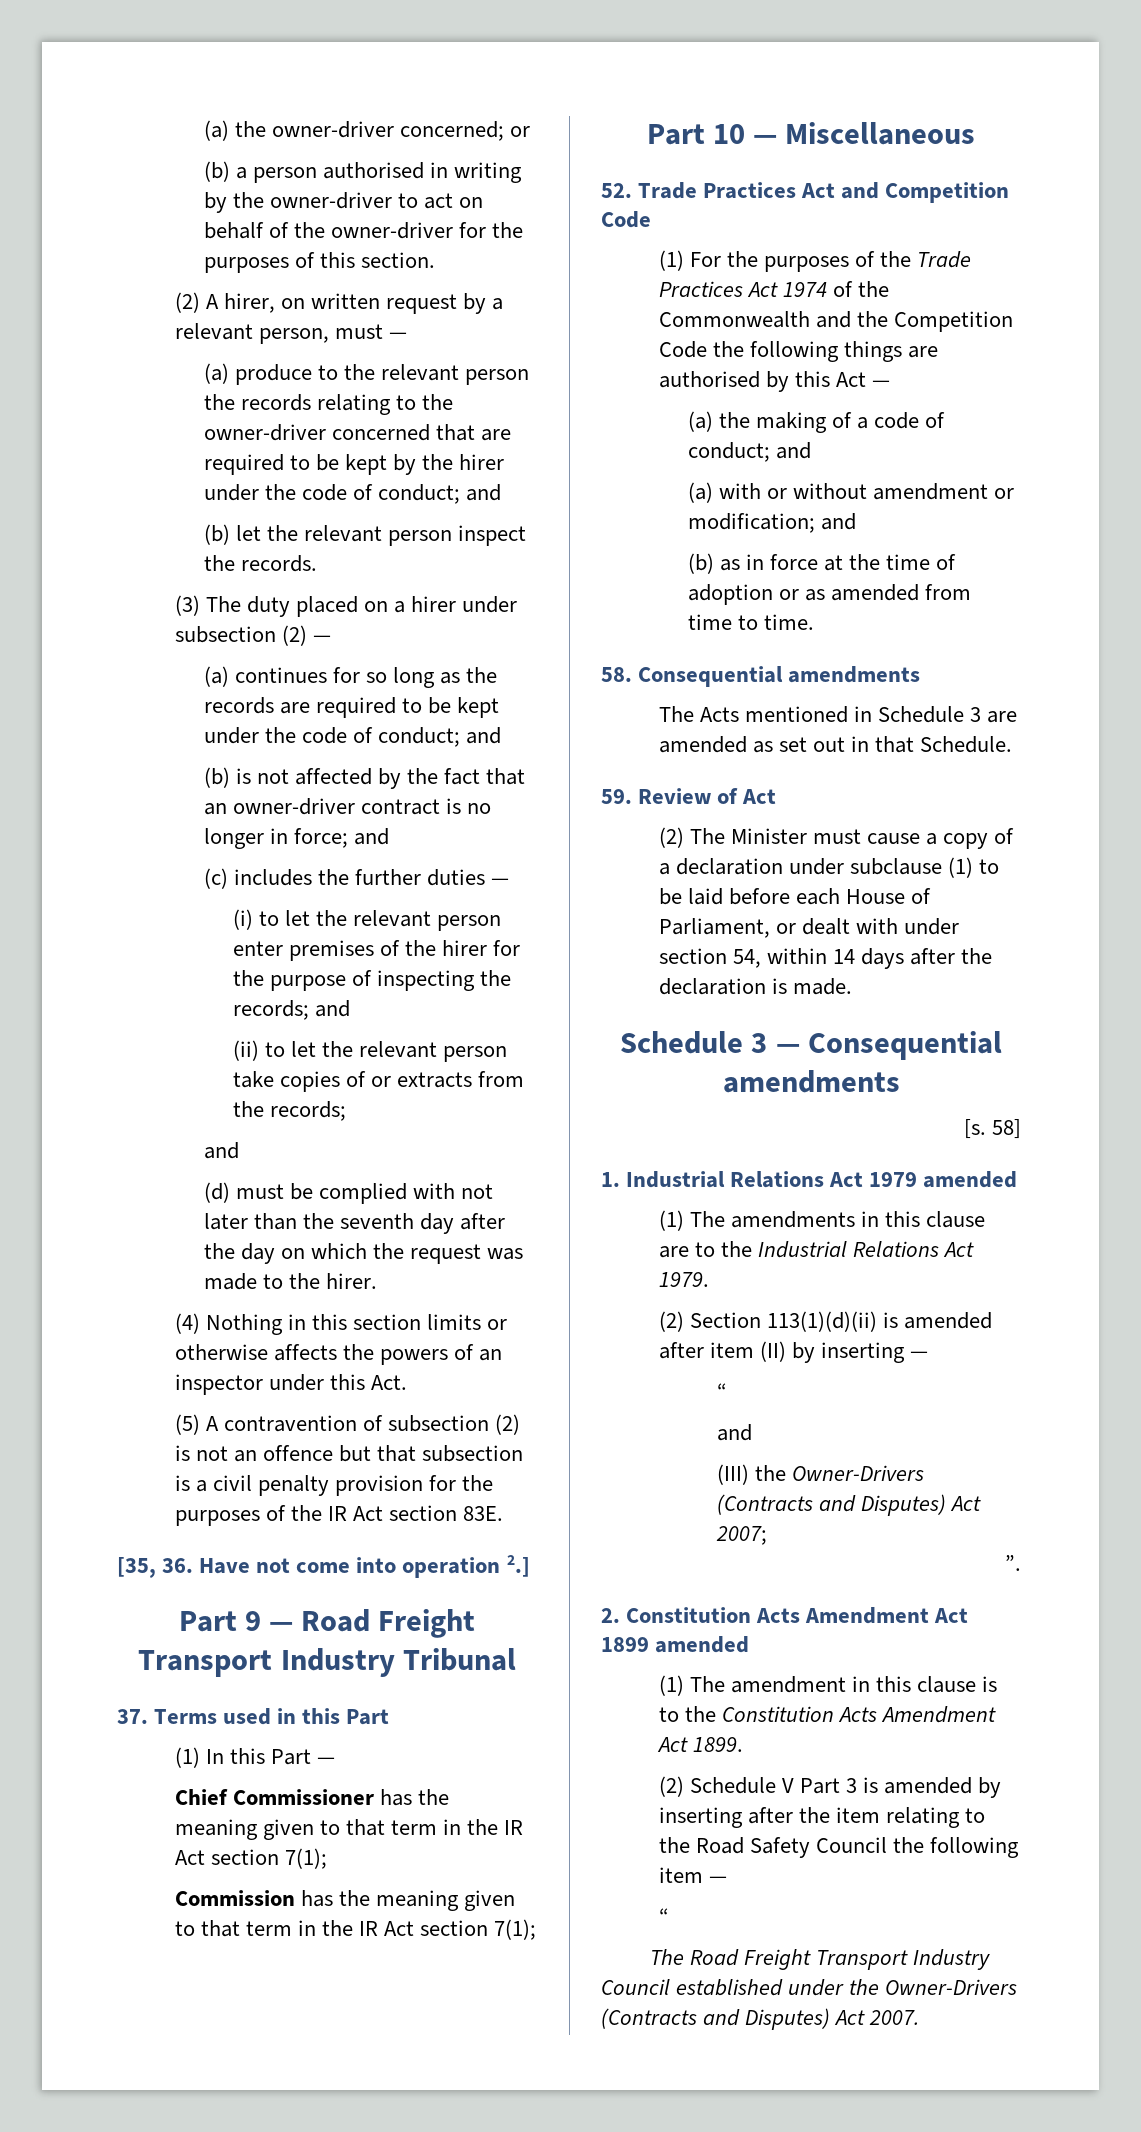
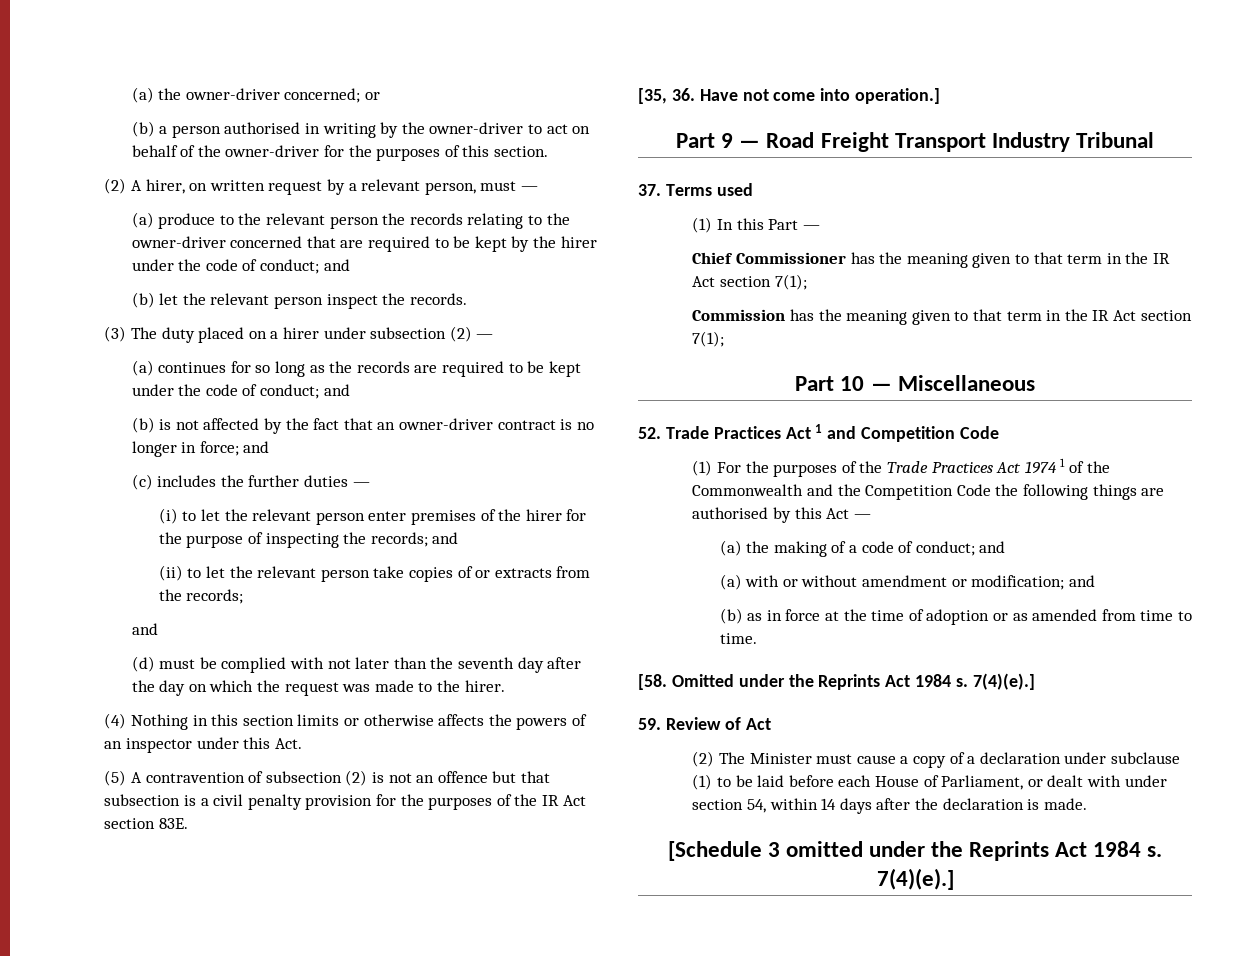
- [35, 36. Have not come into operation 2.]
+ [35, 36. Have not come into operation.]
- 37. Terms used in this Part
+ 37. Terms used
- 52. Trade Practices Act and Competition Code
+ 52. Trade Practices Act 1 and Competition Code
- (1) For the purposes of the Trade Practices Act 1974 of the Commonwealth and the Competition Code the following things are authorised by this Act —
+ (1) For the purposes of the Trade Practices Act 1974 1 of the Commonwealth and the Competition Code the following things are authorised by this Act —
- 58. Consequential amendments
- The Acts mentioned in Schedule 3 are amended as set out in that Schedule.
+ [58. Omitted under the Reprints Act 1984 s. 7(4)(e).]
- Schedule 3 — Consequential amendments
- [s. 58]
- 1. Industrial Relations Act 1979 amended
- (1) The amendments in this clause are to the Industrial Relations Act 1979.
- (2) Section 113(1)(d)(ii) is amended after item (II) by inserting —
- “
- and
- (III) the Owner-Drivers (Contracts and Disputes) Act 2007;
- ”.
- 2. Constitution Acts Amendment Act 1899 amended
- (1) The amendment in this clause is to the Constitution Acts Amendment Act 1899.
- (2) Schedule V Part 3 is amended by inserting after the item relating to the Road Safety Council the following item —
- “
- The Road Freight Transport Industry Council established under the Owner-Drivers (Contracts and Disputes) Act 2007.
+ [Schedule 3 omitted under the Reprints Act 1984 s. 7(4)(e).]

